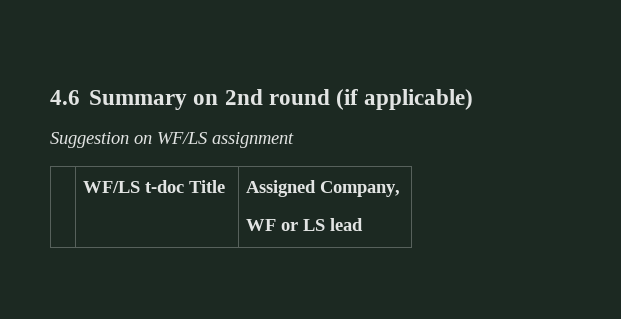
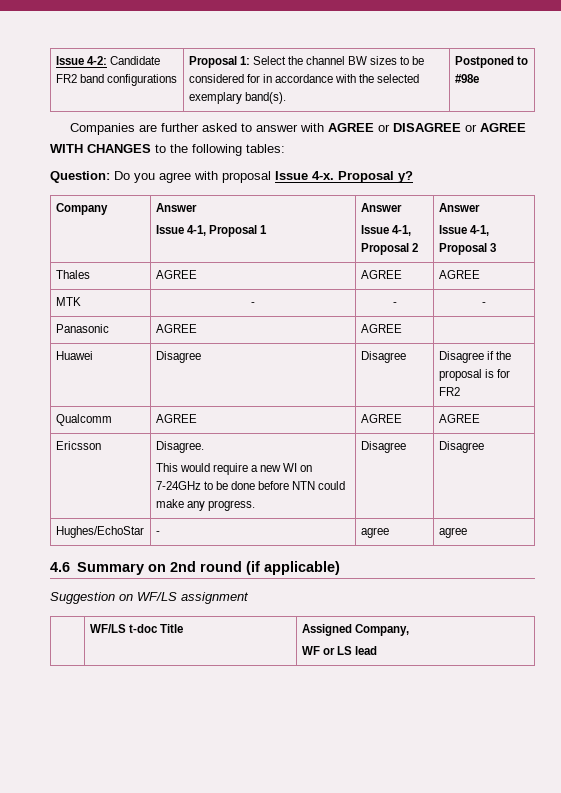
+ Issue 4-2: Candidate FR2 band configurations | Proposal 1: Select the channel BW sizes to be considered for in accordance with the selected exemplary band(s). | Postponed to #98e
+ Companies are further asked to answer with AGREE or DISAGREE or AGREE WITH CHANGES to the following tables:
+ Question: Do you agree with proposal Issue 4-x. Proposal y?
+ Company | Answer
+ Issue 4-1, Proposal 1 | Answer
+ Issue 4-1, Proposal 2 | Answer
+ Issue 4-1, Proposal 3
+ Thales | AGREE | AGREE | AGREE
+ MTK | - | - | -
+ Panasonic | AGREE | AGREE |
+ Huawei | Disagree | Disagree | Disagree if the proposal is for FR2
+ Qualcomm | AGREE | AGREE | AGREE
+ Ericsson | Disagree.
+ This would require a new WI on 7-24GHz to be done before NTN could make any progress. | Disagree | Disagree
+ Hughes/EchoStar | - | agree | agree

